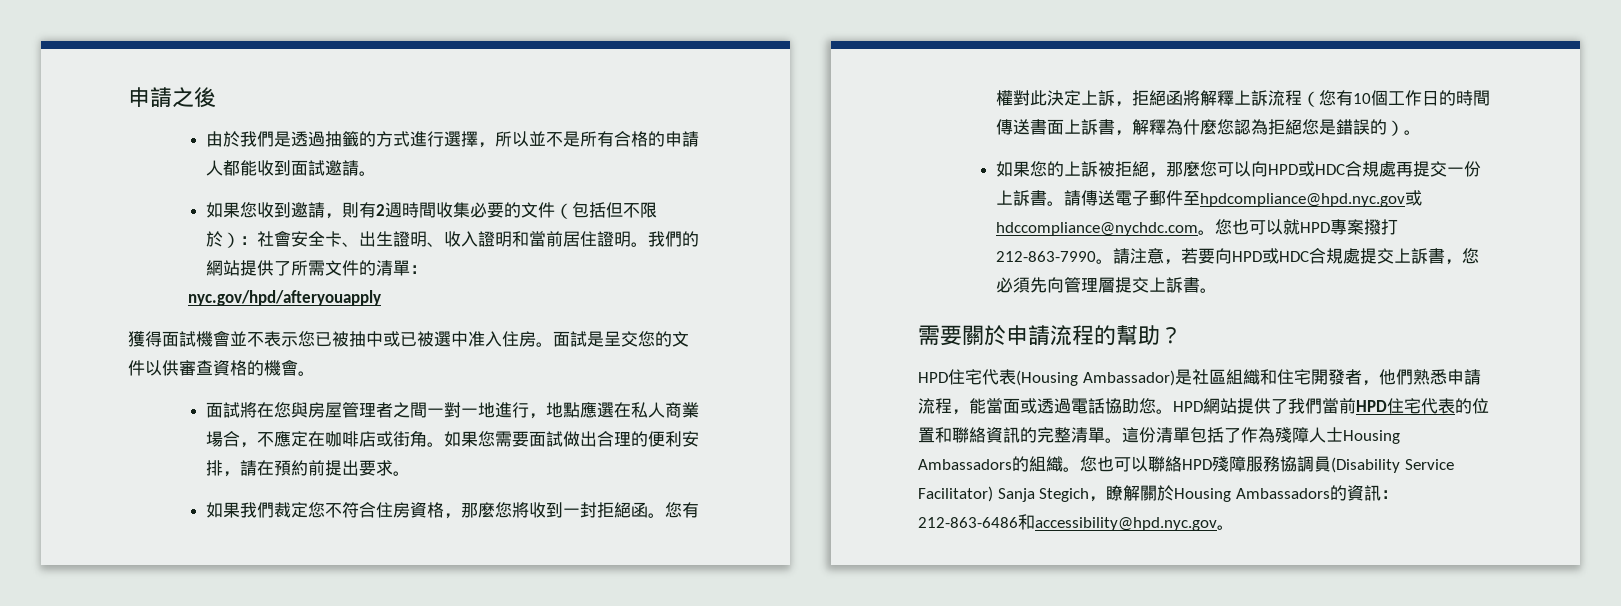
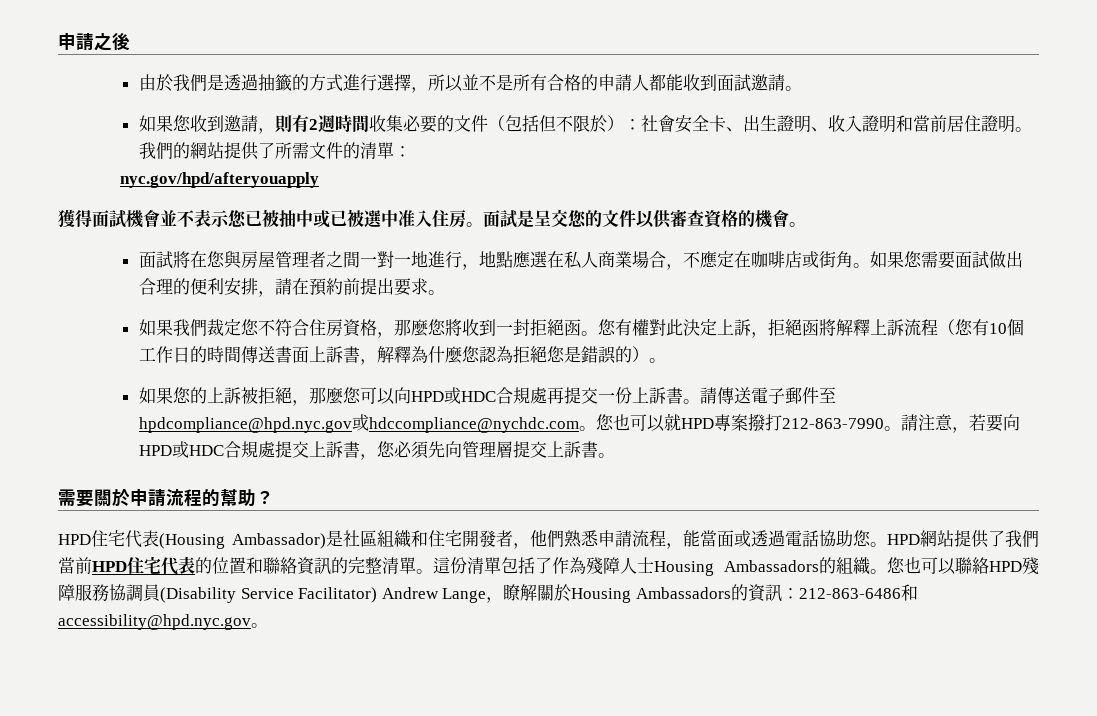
- 您也可以聯絡HPD殘障服務協調員(Disability Service Facilitator) Sanja Stegich，瞭解關於Housing Ambassadors的資訊：212-863-6486和accessibility@hpd.nyc.gov。
+ 您也可以聯絡HPD殘障服務協調員(Disability Service Facilitator) Andrew Lange，瞭解關於Housing Ambassadors的資訊：212-863-6486和accessibility@hpd.nyc.gov。

